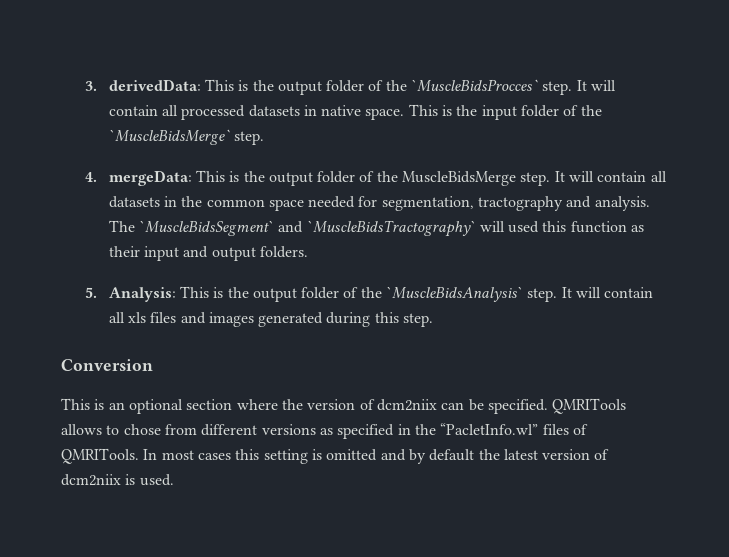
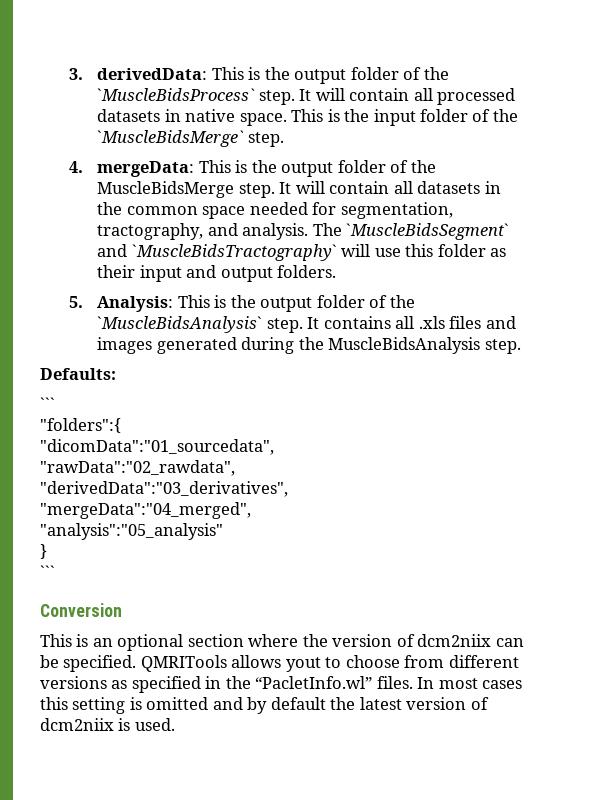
- 3. derivedData: This is the output folder of the `MuscleBidsProcces` step.
+ 3. derivedData: This is the output folder of the `MuscleBidsProcess` step.
- It will contain all datasets in the common space needed for segmentation, tractography and analysis.
+ It will contain all datasets in the common space needed for segmentation, tractography, and analysis.
- The `MuscleBidsSegment` and `MuscleBidsTractography` will used this function as their input and output folders.
+ The `MuscleBidsSegment` and `MuscleBidsTractography` will use this folder as their input and output folders.
- It will contain all xls files and images generated during this step.
+ It contains all .xls files and images generated during the MuscleBidsAnalysis step.
+ Defaults:
+ ```
+ "folders":{
+ "dicomData":"01_sourcedata",
+ "rawData":"02_rawdata",
+ "derivedData":"03_derivatives",
+ "mergeData":"04_merged",
+ "analysis":"05_analysis"
+ }
+ ```
- QMRITools allows to chose from different versions as specified in the “PacletInfo.wl” files of QMRITools.
+ QMRITools allows yout to choose from different versions as specified in the “PacletInfo.wl” files.

